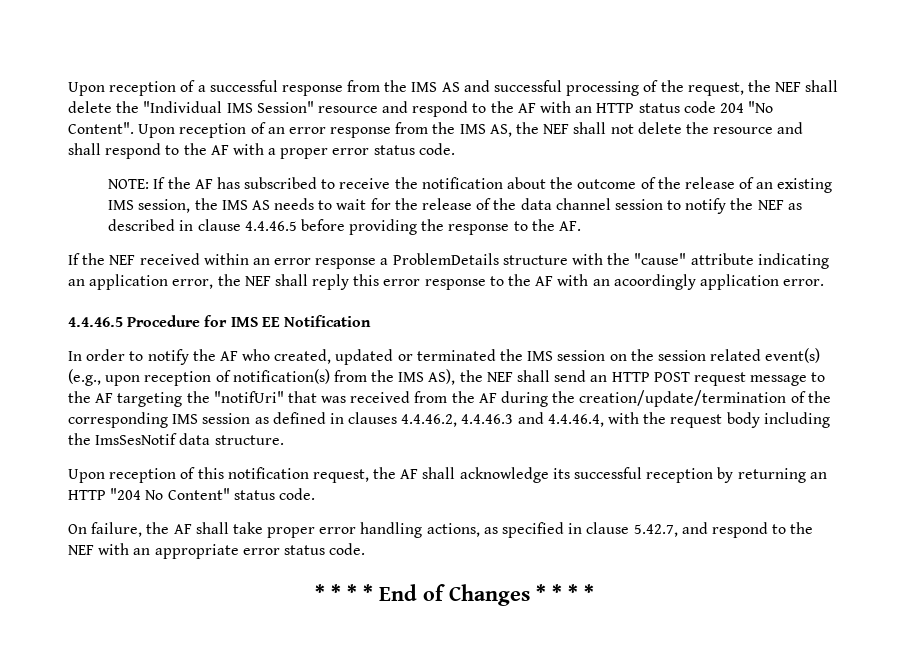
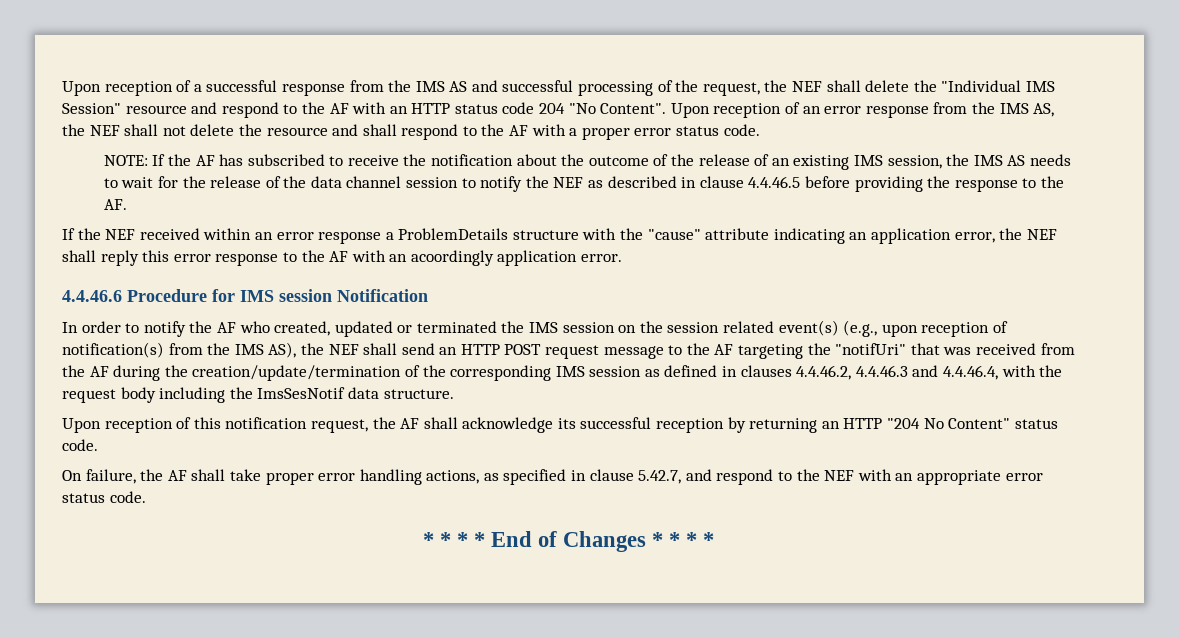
- 4.4.46.5 Procedure for IMS EE Notification
+ 4.4.46.6 Procedure for IMS session Notification

